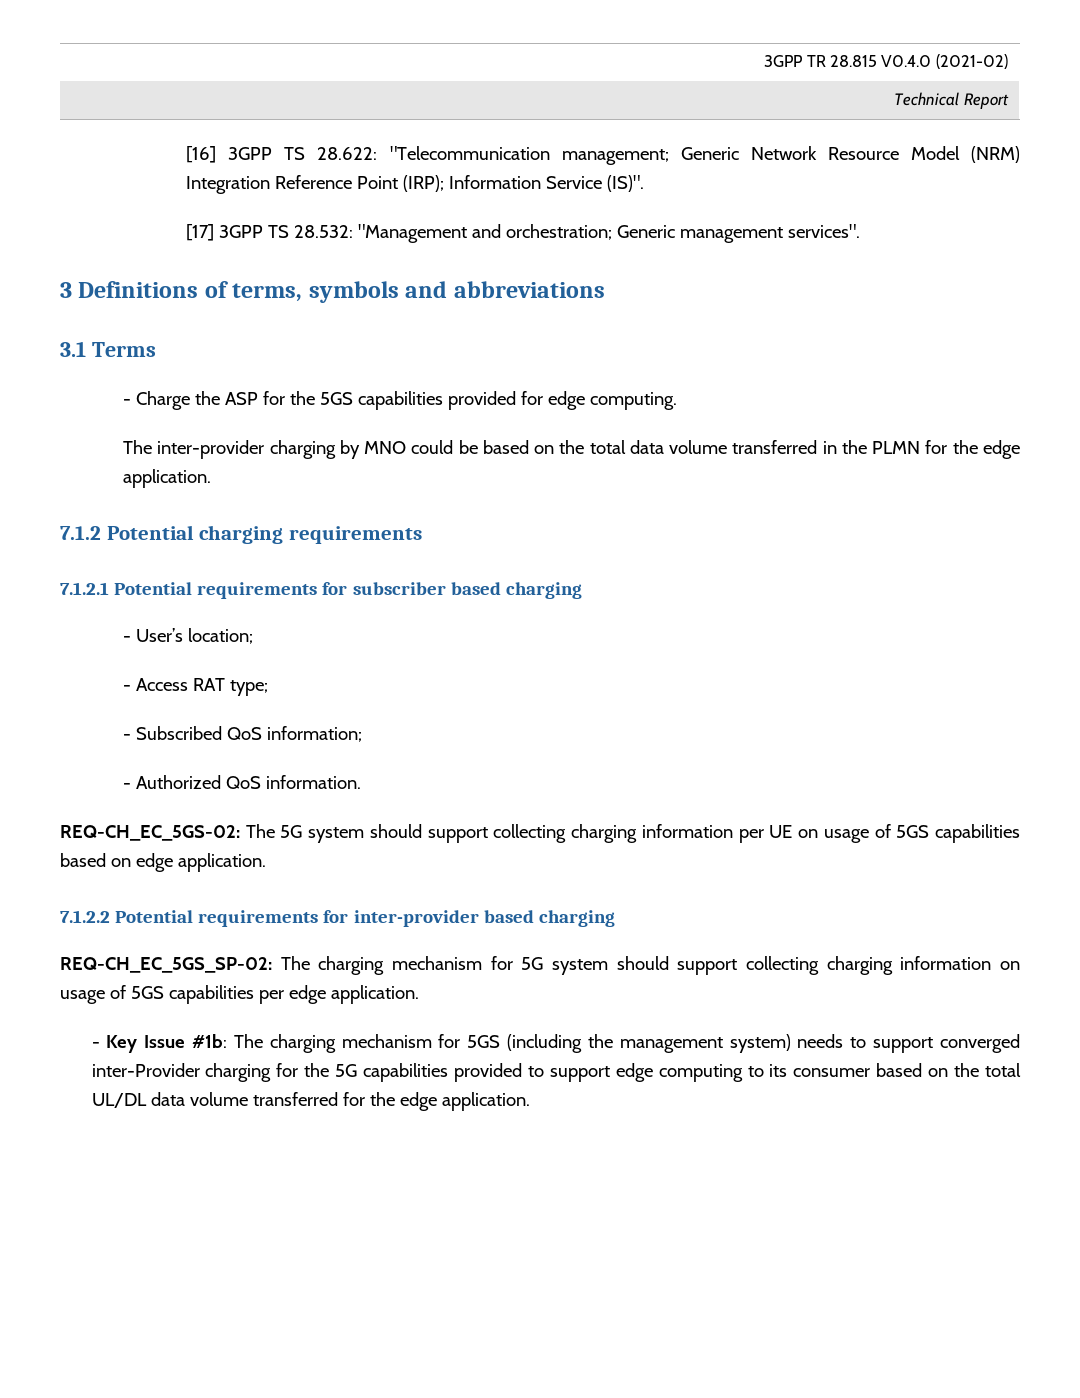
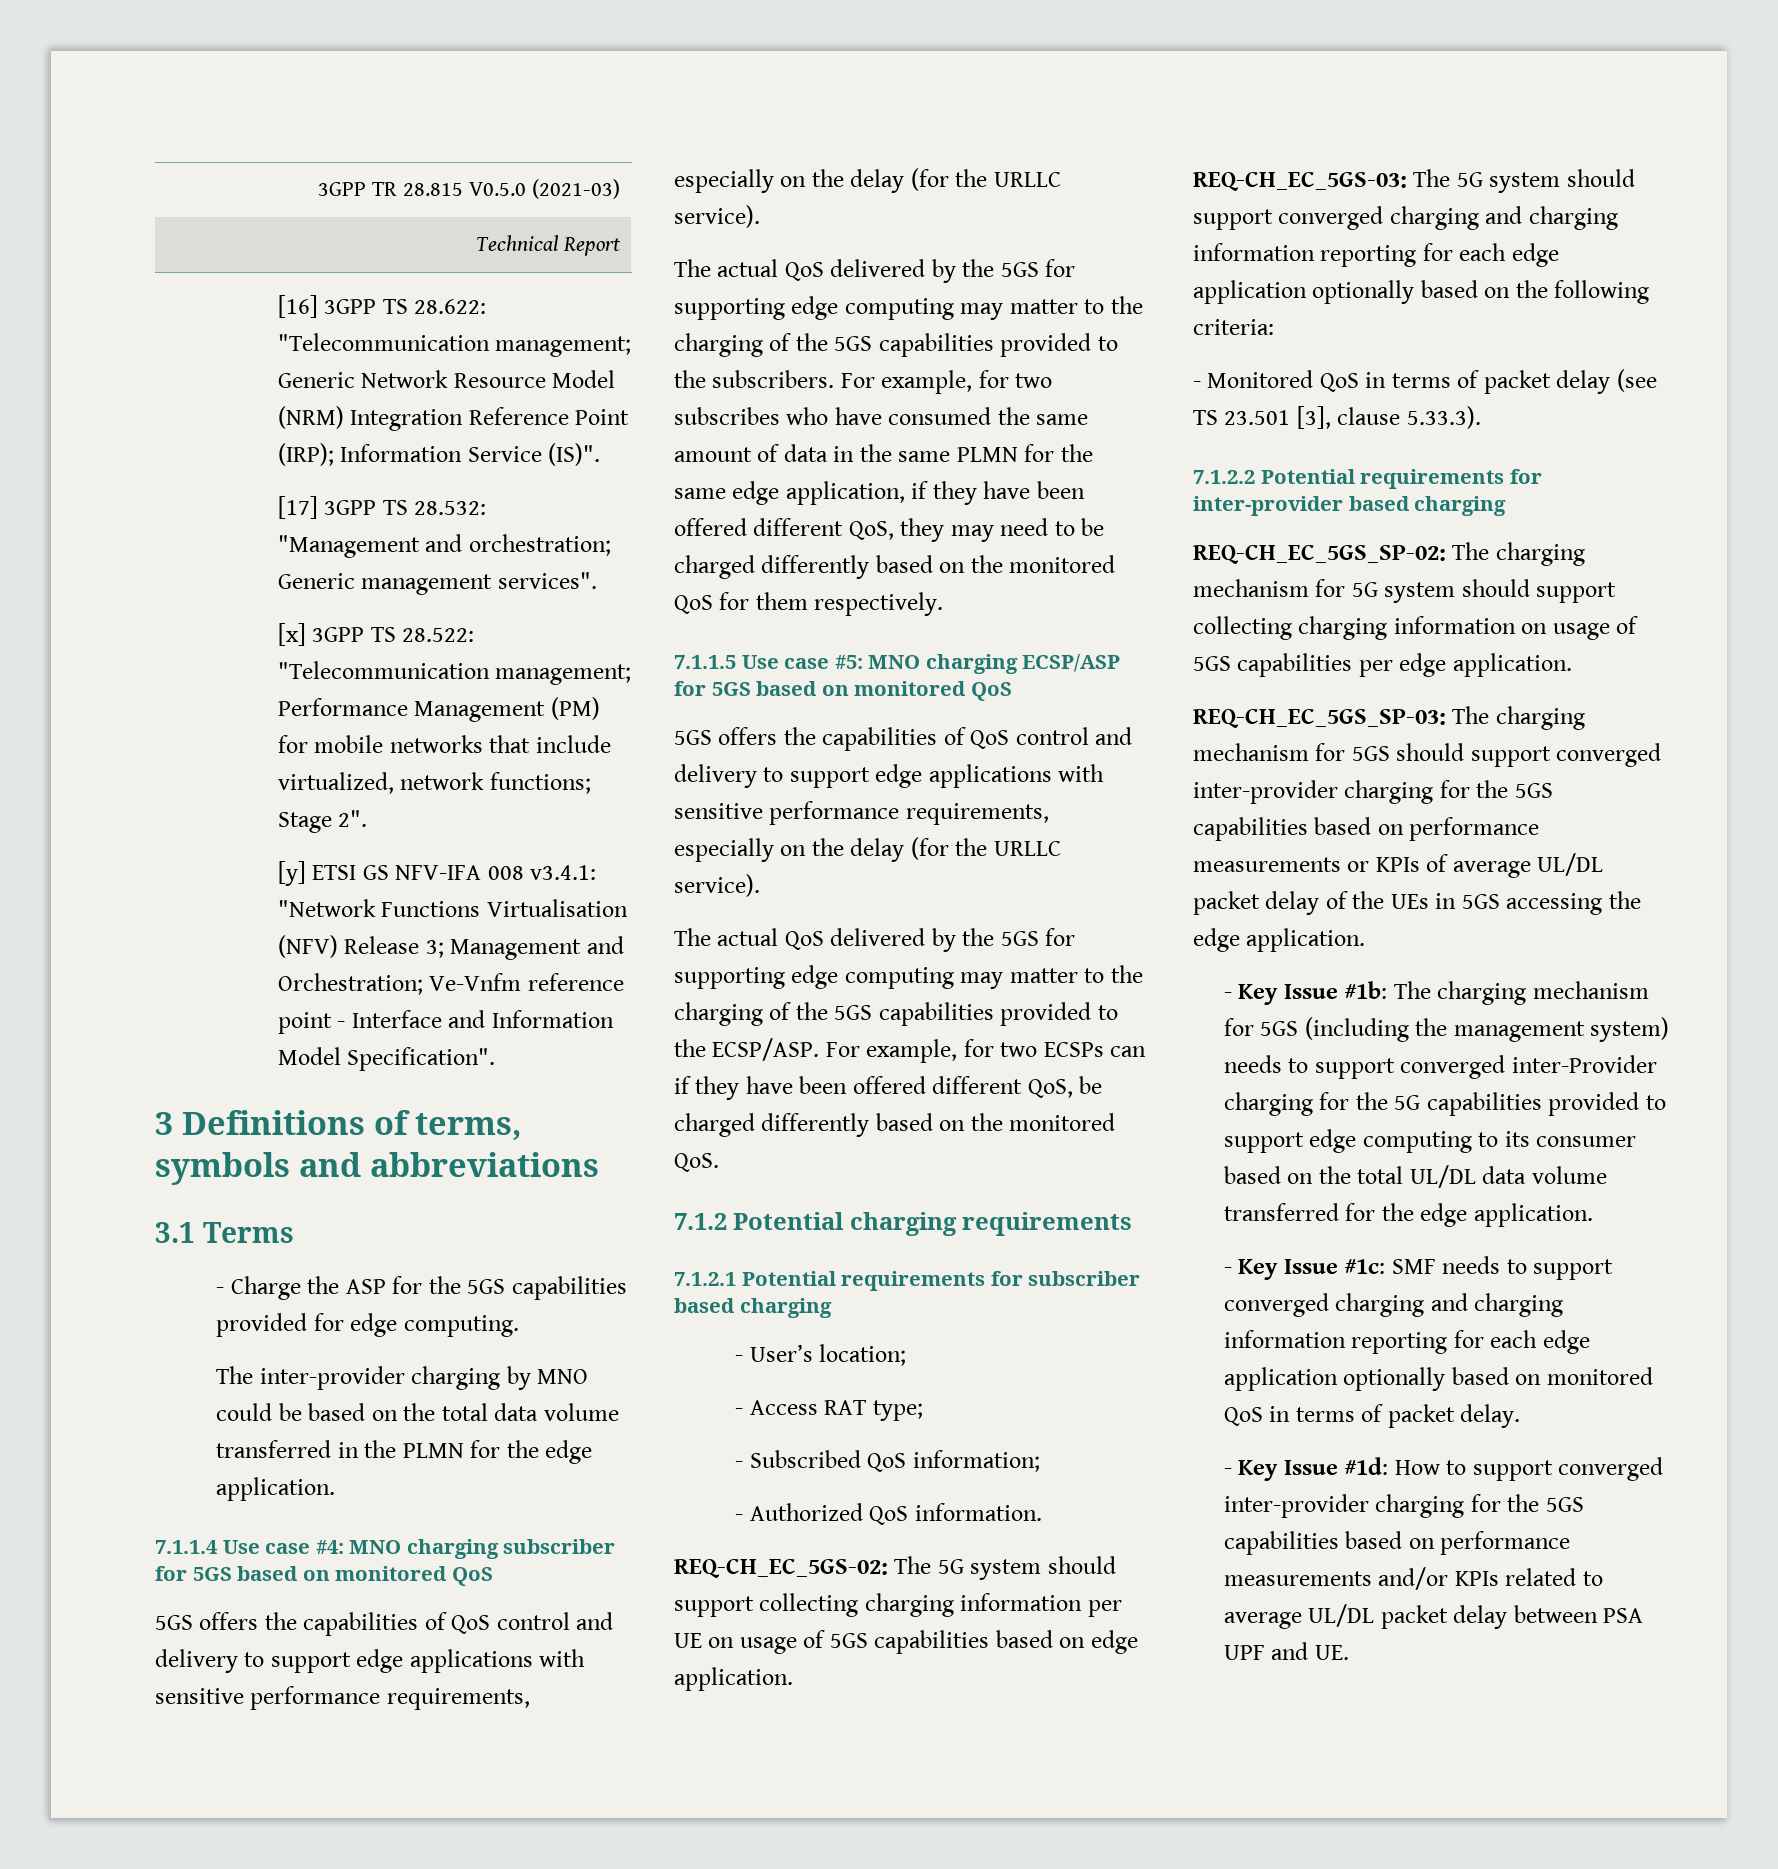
- 3GPP TR 28.815 V0.4.0 (2021-02)
+ 3GPP TR 28.815 V0.5.0 (2021-03)
+ [x] 3GPP TS 28.522: "Telecommunication management; Performance Management (PM) for mobile networks that include virtualized, network functions; Stage 2".
+ [y] ETSI GS NFV-IFA 008 v3.4.1: "Network Functions Virtualisation (NFV) Release 3; Management and Orchestration; Ve-Vnfm reference point - Interface and Information Model Specification".
+ 7.1.1.4 Use case #4: MNO charging subscriber for 5GS based on monitored QoS
+ 5GS offers the capabilities of QoS control and delivery to support edge applications with sensitive performance requirements, especially on the delay (for the URLLC service).
+ The actual QoS delivered by the 5GS for supporting edge computing may matter to the charging of the 5GS capabilities provided to the subscribers. For example, for two subscribes who have consumed the same amount of data in the same PLMN for the same edge application, if they have been offered different QoS, they may need to be charged differently based on the monitored QoS for them respectively.
+ 7.1.1.5 Use case #5: MNO charging ECSP/ASP for 5GS based on monitored QoS
+ 5GS offers the capabilities of QoS control and delivery to support edge applications with sensitive performance requirements, especially on the delay (for the URLLC service).
+ The actual QoS delivered by the 5GS for supporting edge computing may matter to the charging of the 5GS capabilities provided to the ECSP/ASP. For example, for two ECSPs can if they have been offered different QoS, be charged differently based on the monitored QoS.
+ REQ-CH_EC_5GS-03: The 5G system should support converged charging and charging information reporting for each edge application optionally based on the following criteria:
+ - Monitored QoS in terms of packet delay (see TS 23.501 [3], clause 5.33.3).
+ REQ-CH_EC_5GS_SP-03: The charging mechanism for 5GS should support converged inter-provider charging for the 5GS capabilities based on performance measurements or KPIs of average UL/DL packet delay of the UEs in 5GS accessing the edge application.
+ - Key Issue #1c: SMF needs to support converged charging and charging information reporting for each edge application optionally based on monitored QoS in terms of packet delay.
+ - Key Issue #1d: How to support converged inter-provider charging for the 5GS capabilities based on performance measurements and/or KPIs related to average UL/DL packet delay between PSA UPF and UE.

